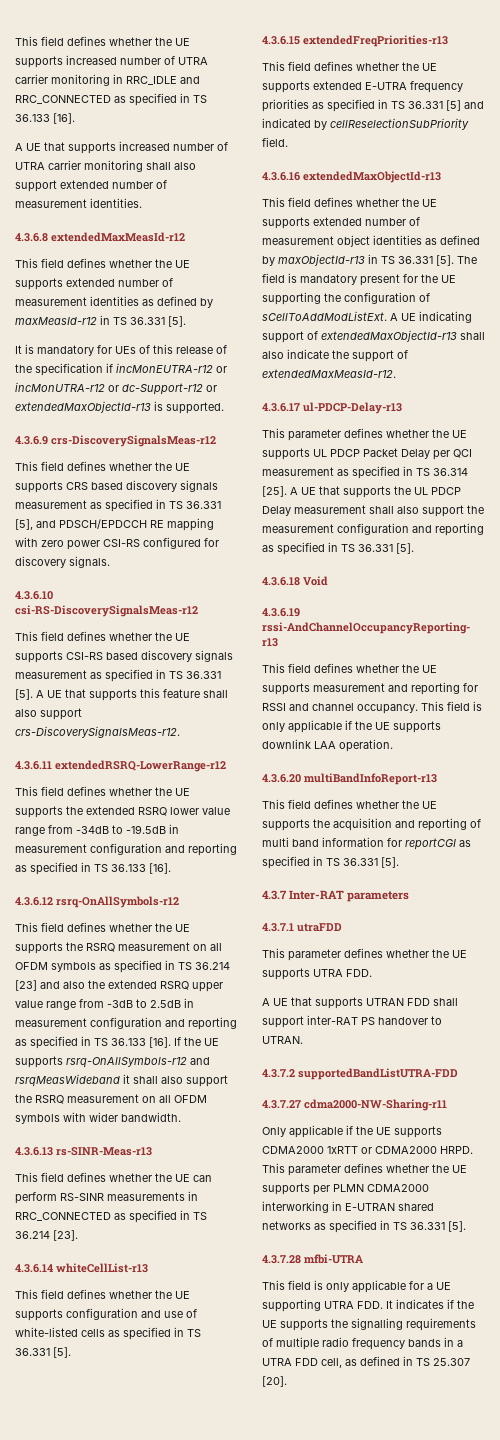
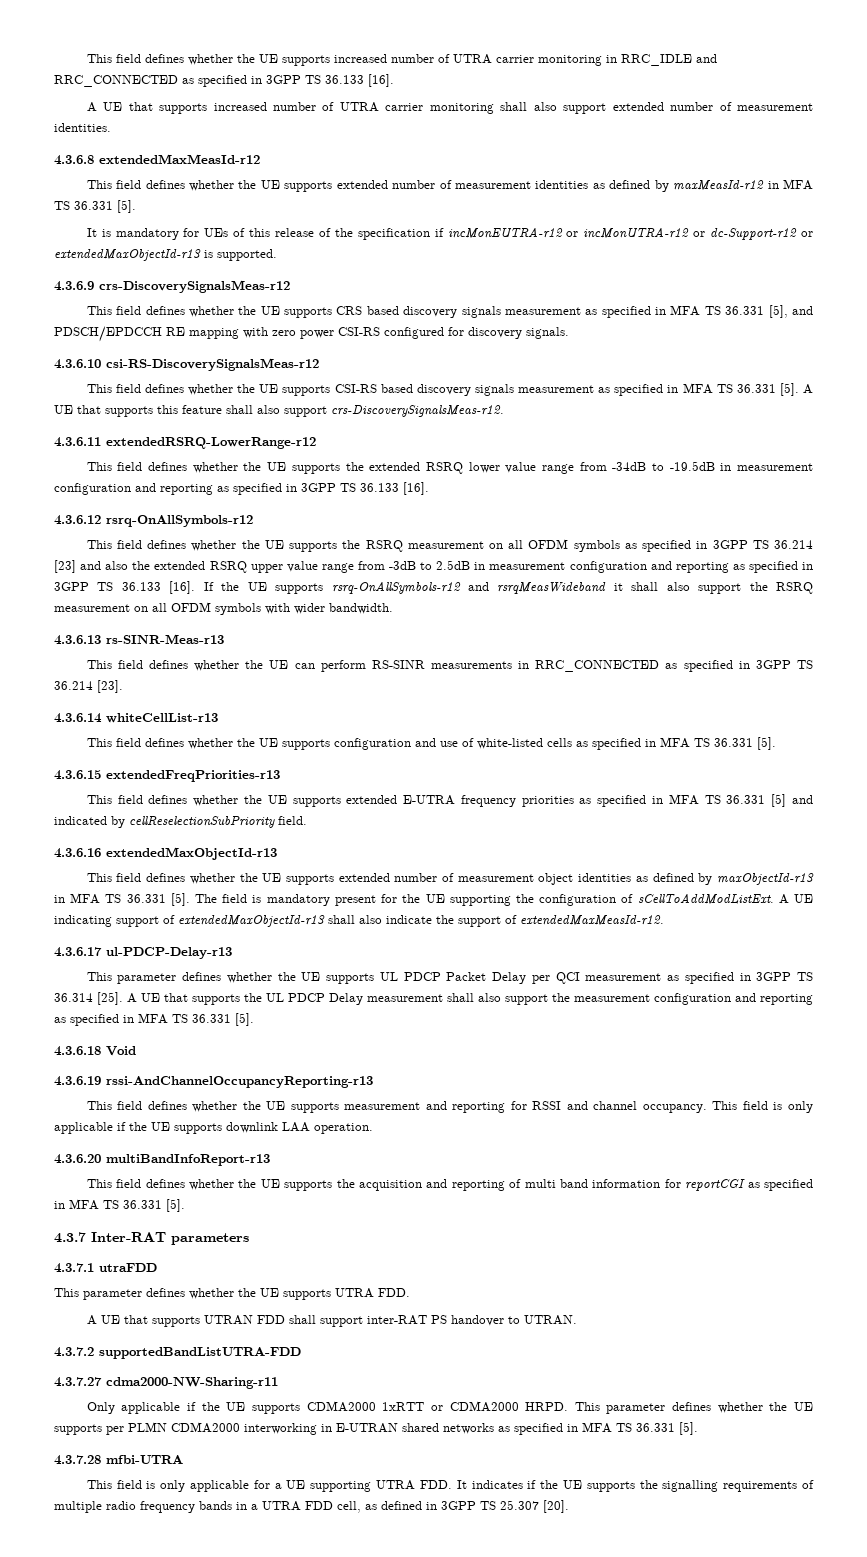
- This field defines whether the UE supports increased number of UTRA carrier monitoring in RRC_IDLE and RRC_CONNECTED as specified in TS 36.133 [16].
+ This field defines whether the UE supports increased number of UTRA carrier monitoring in RRC_IDLE and RRC_CONNECTED as specified in 3GPP TS 36.133 [16].
- This field defines whether the UE supports extended number of measurement identities as defined by maxMeasId-r12 in TS 36.331 [5].
+ This field defines whether the UE supports extended number of measurement identities as defined by maxMeasId-r12 in MFA TS 36.331 [5].
- This field defines whether the UE supports CRS based discovery signals measurement as specified in TS 36.331 [5], and PDSCH/EPDCCH RE mapping with zero power CSI-RS configured for discovery signals.
+ This field defines whether the UE supports CRS based discovery signals measurement as specified in MFA TS 36.331 [5], and PDSCH/EPDCCH RE mapping with zero power CSI-RS configured for discovery signals.
- This field defines whether the UE supports CSI-RS based discovery signals measurement as specified in TS 36.331 [5].
+ This field defines whether the UE supports CSI-RS based discovery signals measurement as specified in MFA TS 36.331 [5].
- This field defines whether the UE supports the extended RSRQ lower value range from -34dB to -19.5dB in measurement configuration and reporting as specified in TS 36.133 [16].
+ This field defines whether the UE supports the extended RSRQ lower value range from -34dB to -19.5dB in measurement configuration and reporting as specified in 3GPP TS 36.133 [16].
- This field defines whether the UE supports the RSRQ measurement on all OFDM symbols as specified in TS 36.214 [23] and also the extended RSRQ upper value range from -3dB to 2.5dB in measurement configuration and reporting as specified in TS 36.133 [16].
+ This field defines whether the UE supports the RSRQ measurement on all OFDM symbols as specified in 3GPP TS 36.214 [23] and also the extended RSRQ upper value range from -3dB to 2.5dB in measurement configuration and reporting as specified in 3GPP TS 36.133 [16].
- This field defines whether the UE can perform RS-SINR measurements in RRC_CONNECTED as specified in TS 36.214 [23].
+ This field defines whether the UE can perform RS-SINR measurements in RRC_CONNECTED as specified in 3GPP TS 36.214 [23].
- This field defines whether the UE supports configuration and use of white-listed cells as specified in TS 36.331 [5].
+ This field defines whether the UE supports configuration and use of white-listed cells as specified in MFA TS 36.331 [5].
- This field defines whether the UE supports extended E-UTRA frequency priorities as specified in TS 36.331 [5] and indicated by cellReselectionSubPriority field.
+ This field defines whether the UE supports extended E-UTRA frequency priorities as specified in MFA TS 36.331 [5] and indicated by cellReselectionSubPriority field.
- This field defines whether the UE supports extended number of measurement object identities as defined by maxObjectId-r13 in TS 36.331 [5].
+ This field defines whether the UE supports extended number of measurement object identities as defined by maxObjectId-r13 in MFA TS 36.331 [5].
- This parameter defines whether the UE supports UL PDCP Packet Delay per QCI measurement as specified in TS 36.314 [25].
+ This parameter defines whether the UE supports UL PDCP Packet Delay per QCI measurement as specified in 3GPP TS 36.314 [25].
- A UE that supports the UL PDCP Delay measurement shall also support the measurement configuration and reporting as specified in TS 36.331 [5].
+ A UE that supports the UL PDCP Delay measurement shall also support the measurement configuration and reporting as specified in MFA TS 36.331 [5].
- This field defines whether the UE supports the acquisition and reporting of multi band information for reportCGI as specified in TS 36.331 [5].
+ This field defines whether the UE supports the acquisition and reporting of multi band information for reportCGI as specified in MFA TS 36.331 [5].
- This parameter defines whether the UE supports per PLMN CDMA2000 interworking in E-UTRAN shared networks as specified in TS 36.331 [5].
+ This parameter defines whether the UE supports per PLMN CDMA2000 interworking in E-UTRAN shared networks as specified in MFA TS 36.331 [5].
- This field is only applicable for a UE supporting UTRA FDD. It indicates if the UE supports the signalling requirements of multiple radio frequency bands in a UTRA FDD cell, as defined in TS 25.307 [20].
+ This field is only applicable for a UE supporting UTRA FDD. It indicates if the UE supports the signalling requirements of multiple radio frequency bands in a UTRA FDD cell, as defined in 3GPP TS 25.307 [20].

